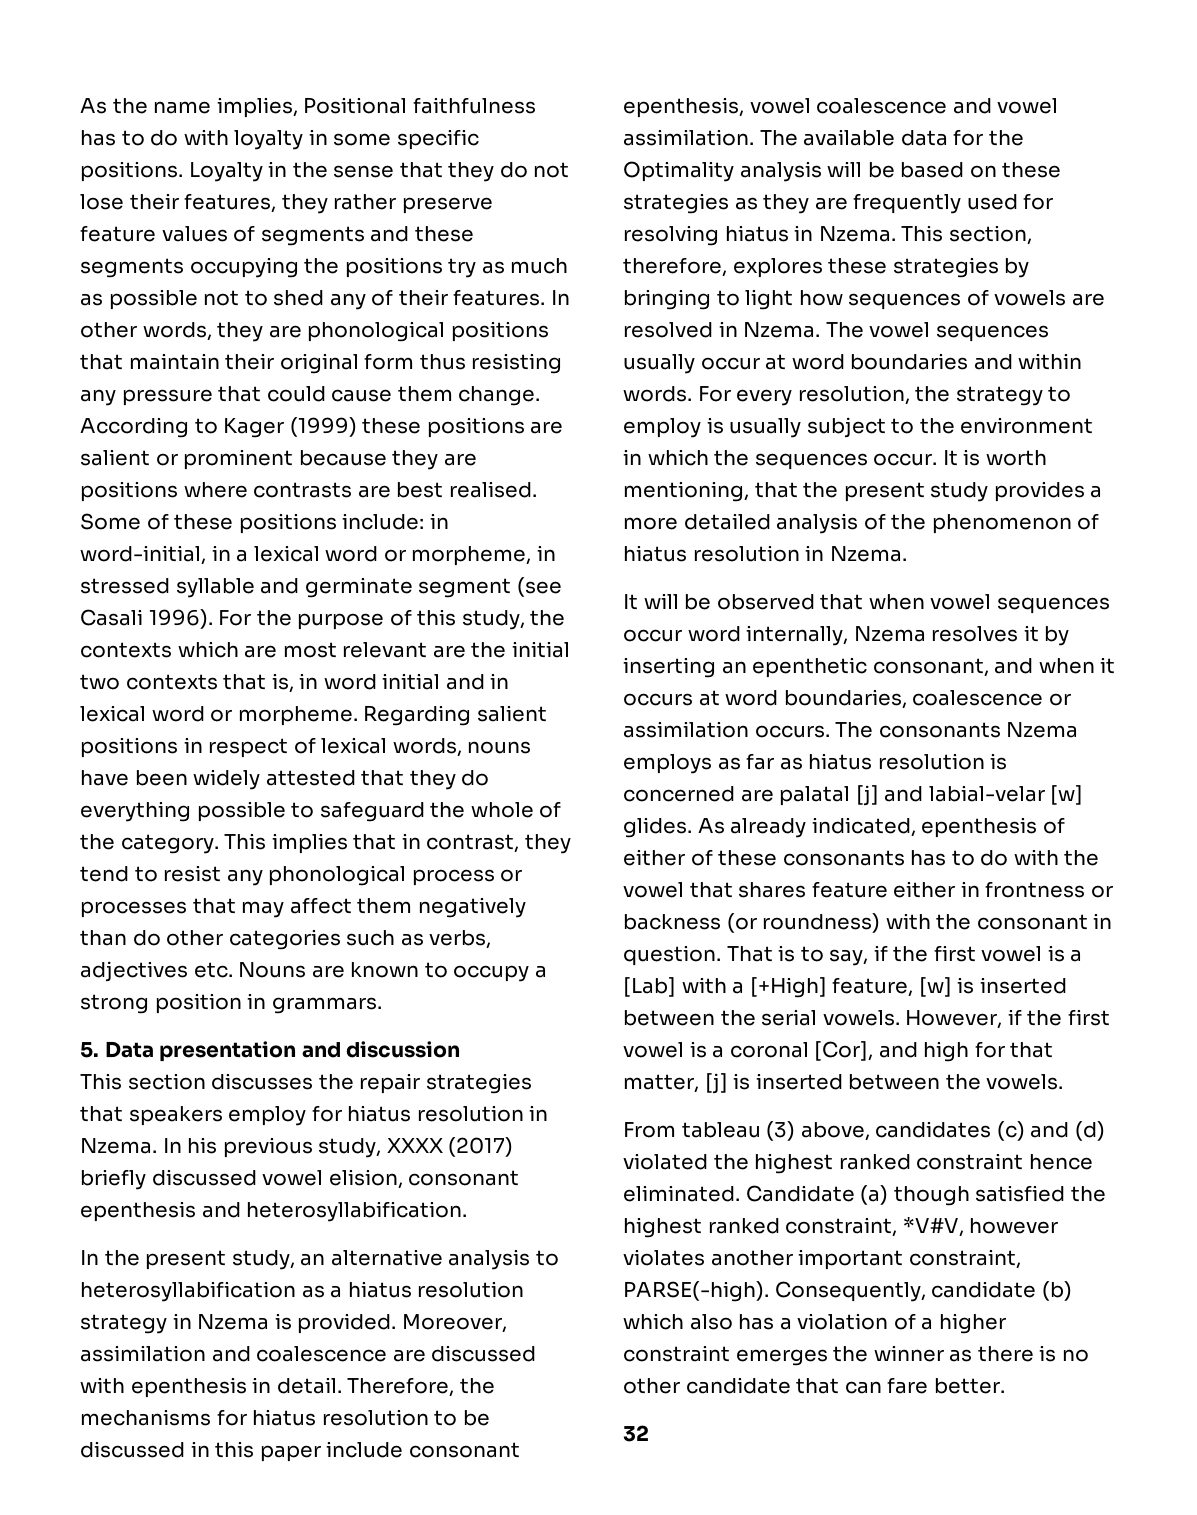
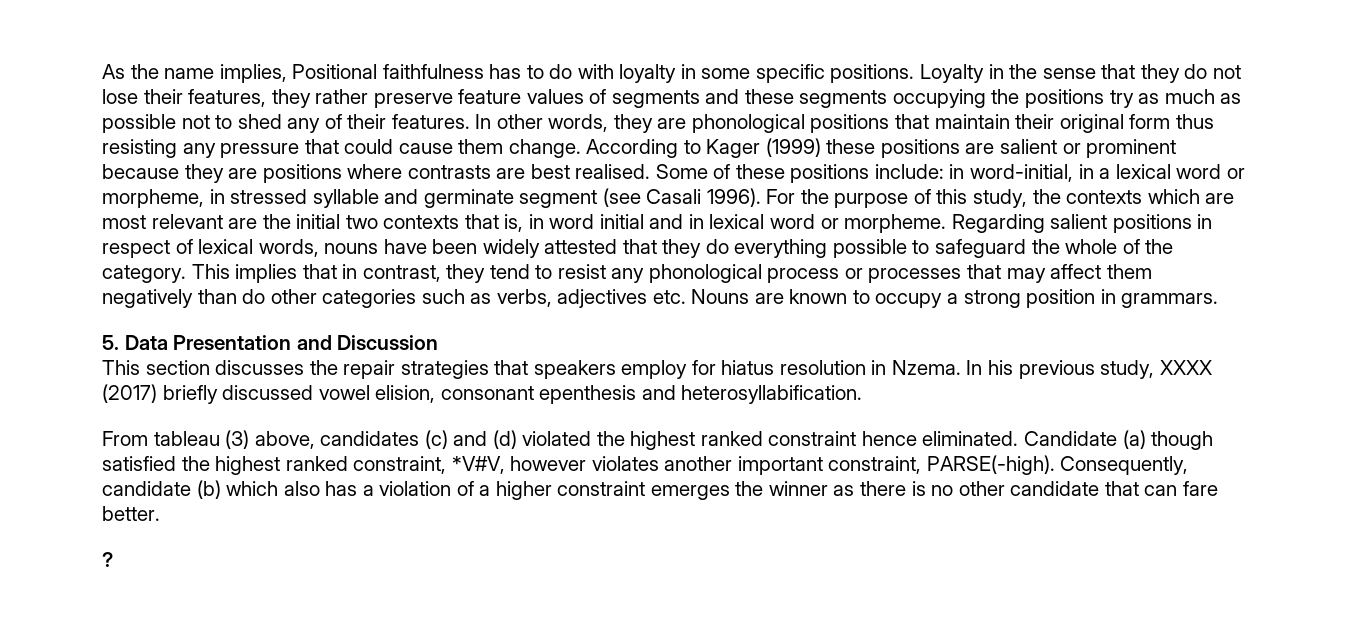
- 5. Data presentation and discussion
+ 5. Data Presentation and Discussion
- In the present study, an alternative analysis to heterosyllabification as a hiatus resolution strategy in Nzema is provided. Moreover, assimilation and coalescence are discussed with epenthesis in detail. Therefore, the mechanisms for hiatus resolution to be discussed in this paper include consonant epenthesis, vowel coalescence and vowel assimilation. The available data for the Optimality analysis will be based on these strategies as they are frequently used for resolving hiatus in Nzema. This section, therefore, explores these strategies by bringing to light how sequences of vowels are resolved in Nzema. The vowel sequences usually occur at word boundaries and within words. For every resolution, the strategy to employ is usually subject to the environment in which the sequences occur. It is worth mentioning, that the present study provides a more detailed analysis of the phenomenon of hiatus resolution in Nzema.
- It will be observed that when vowel sequences occur word internally, Nzema resolves it by inserting an epenthetic consonant, and when it occurs at word boundaries, coalescence or assimilation occurs. The consonants Nzema employs as far as hiatus resolution is concerned are palatal [j] and labial-velar [w] glides. As already indicated, epenthesis of either of these consonants has to do with the vowel that shares feature either in frontness or backness (or roundness) with the consonant in question. That is to say, if the first vowel is a [Lab] with a [+High] feature, [w] is inserted between the serial vowels. However, if the first vowel is a coronal [Cor], and high for that matter, [j] is inserted between the vowels.
- 32
+ ?

